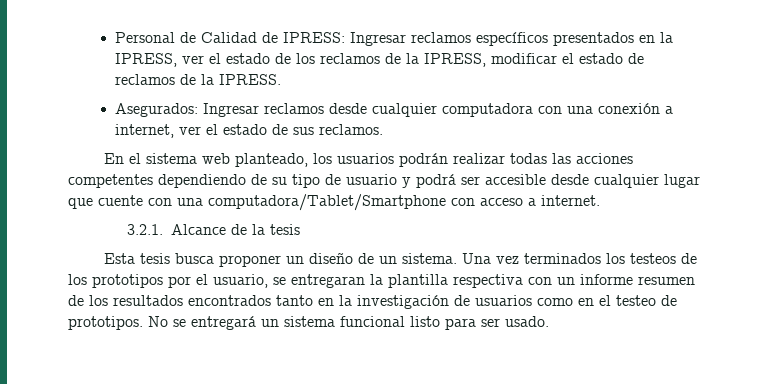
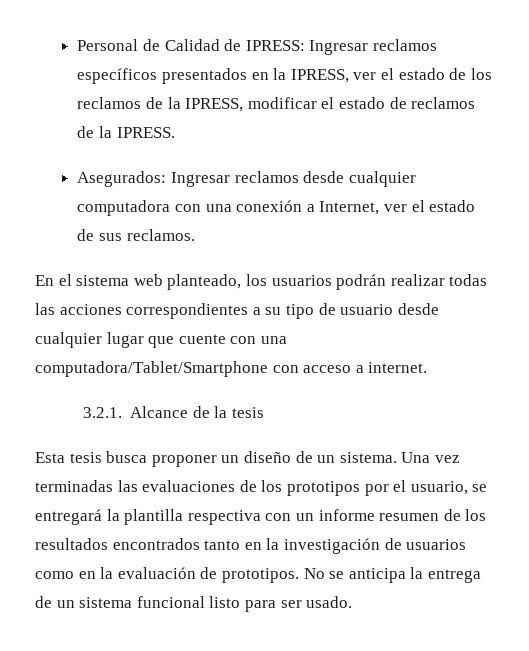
- Asegurados: Ingresar reclamos desde cualquier computadora con una conexión a internet, ver el estado de sus reclamos.
+ Asegurados: Ingresar reclamos desde cualquier computadora con una conexión a Internet, ver el estado de sus reclamos.
- En el sistema web planteado, los usuarios podrán realizar todas las acciones competentes dependiendo de su tipo de usuario y podrá ser accesible desde cualquier lugar que cuente con una computadora/Tablet/Smartphone con acceso a internet.
+ En el sistema web planteado, los usuarios podrán realizar todas las acciones correspondientes a su tipo de usuario desde cualquier lugar que cuente con una computadora/Tablet/Smartphone con acceso a internet.
- Una vez terminados los testeos de los prototipos por el usuario, se entregaran la plantilla respectiva con un informe resumen de los resultados encontrados tanto en la investigación de usuarios como en el testeo de prototipos.
+ Una vez terminadas las evaluaciones de los prototipos por el usuario, se entregará la plantilla respectiva con un informe resumen de los resultados encontrados tanto en la investigación de usuarios como en la evaluación de prototipos.
- No se entregará un sistema funcional listo para ser usado.
+ No se anticipa la entrega de un sistema funcional listo para ser usado.

